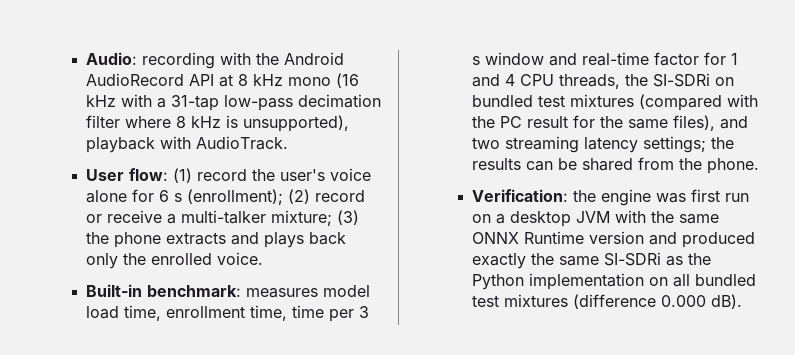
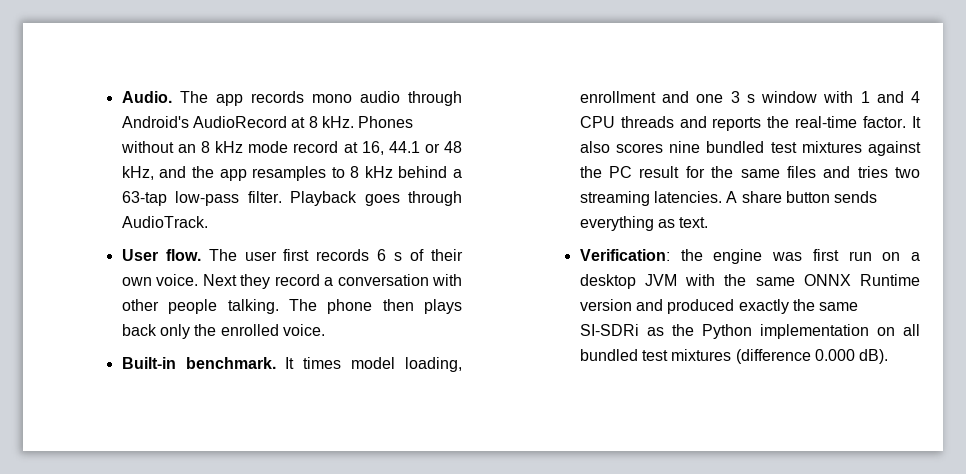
- Audio: recording with the Android AudioRecord API at 8 kHz mono (16 kHz with a 31-tap low-pass decimation filter where 8 kHz is unsupported), playback with AudioTrack.
- User flow: (1) record the user's voice alone for 6 s (enrollment); (2) record or receive a multi-talker mixture; (3) the phone extracts and plays back only the enrolled voice.
+ Audio. The app records mono audio through Android's AudioRecord at 8 kHz. Phones without an 8 kHz mode record at 16, 44.1 or 48 kHz, and the app resamples to 8 kHz behind a 63-tap low-pass filter. Playback goes through AudioTrack.
+ User flow. The user first records 6 s of their own voice. Next they record a conversation with other people talking. The phone then plays back only the enrolled voice.
- Built-in benchmark: measures model load time, enrollment time, time per 3 s window and real-time factor for 1 and 4 CPU threads, the SI-SDRi on bundled test mixtures (compared with the PC result for the same files), and two streaming latency settings; the results can be shared from the phone.
+ Built-in benchmark. It times model loading, enrollment and one 3 s window with 1 and 4 CPU threads and reports the real-time factor. It also scores nine bundled test mixtures against the PC result for the same files and tries two streaming latencies. A share button sends everything as text.

